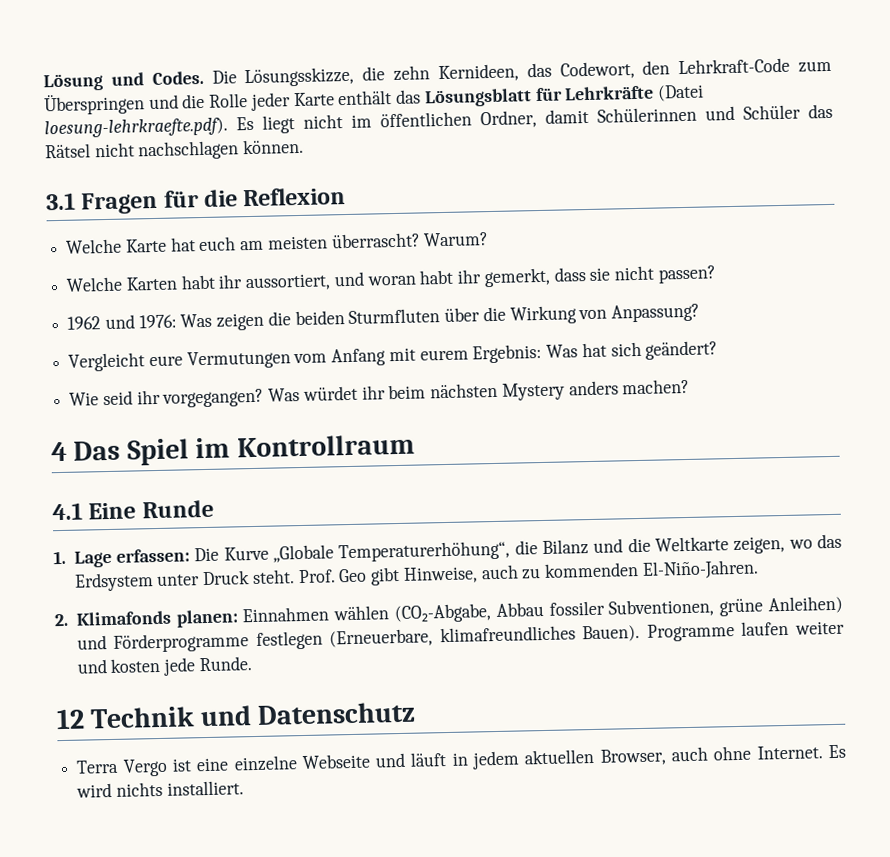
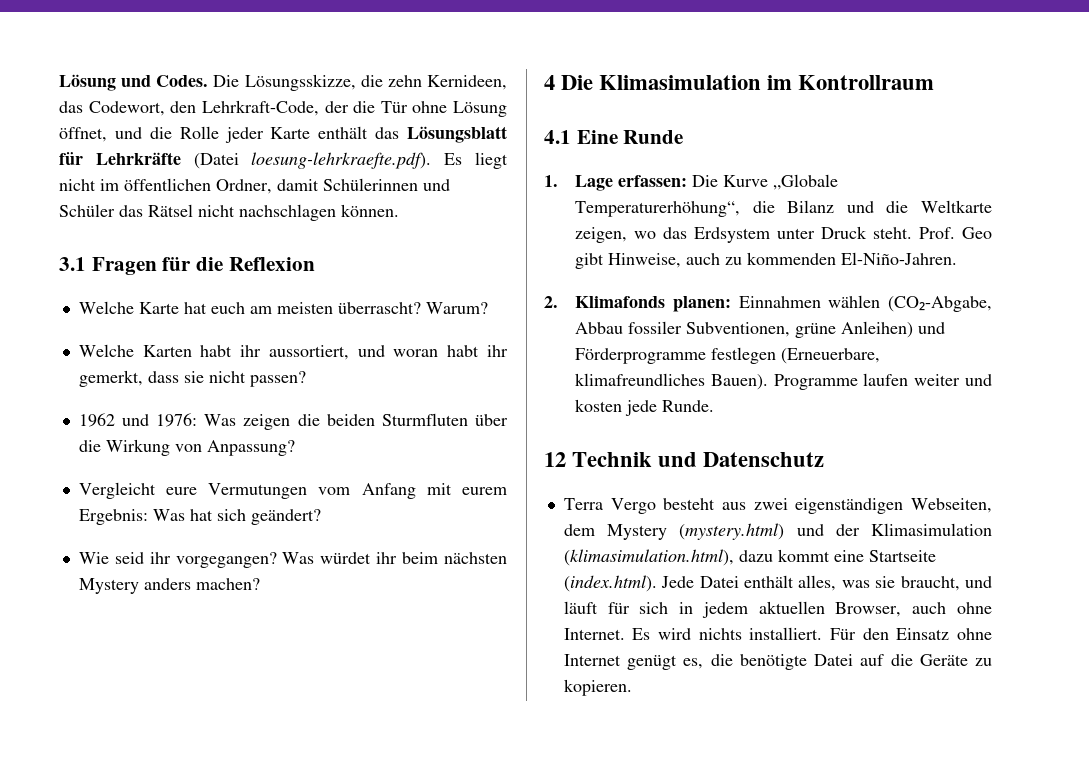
- Die Lösungsskizze, die zehn Kernideen, das Codewort, den Lehrkraft-Code zum Überspringen und die Rolle jeder Karte enthält das Lösungsblatt für Lehrkräfte (Datei loesung-lehrkraefte.pdf). Es liegt nicht im öffentlichen Ordner, damit Schülerinnen und Schüler das Rätsel nicht nachschlagen können.
+ Die Lösungsskizze, die zehn Kernideen, das Codewort, den Lehrkraft-Code, der die Tür ohne Lösung öffnet, und die Rolle jeder Karte enthält das Lösungsblatt für Lehrkräfte (Datei loesung-lehrkraefte.pdf). Es liegt nicht im öffentlichen Ordner, damit Schülerinnen und Schüler das Rätsel nicht nachschlagen können.
- 4 Das Spiel im Kontrollraum
+ 4 Die Klimasimulation im Kontrollraum
- Terra Vergo ist eine einzelne Webseite und läuft in jedem aktuellen Browser, auch ohne Internet.
+ Terra Vergo besteht aus zwei eigenständigen Webseiten, dem Mystery (mystery.html) und der Klimasimulation (klimasimulation.html), dazu kommt eine Startseite (index.html). Jede Datei enthält alles, was sie braucht, und läuft für sich in jedem aktuellen Browser, auch ohne Internet.
+ Für den Einsatz ohne Internet genügt es, die benötigte Datei auf die Geräte zu kopieren.

